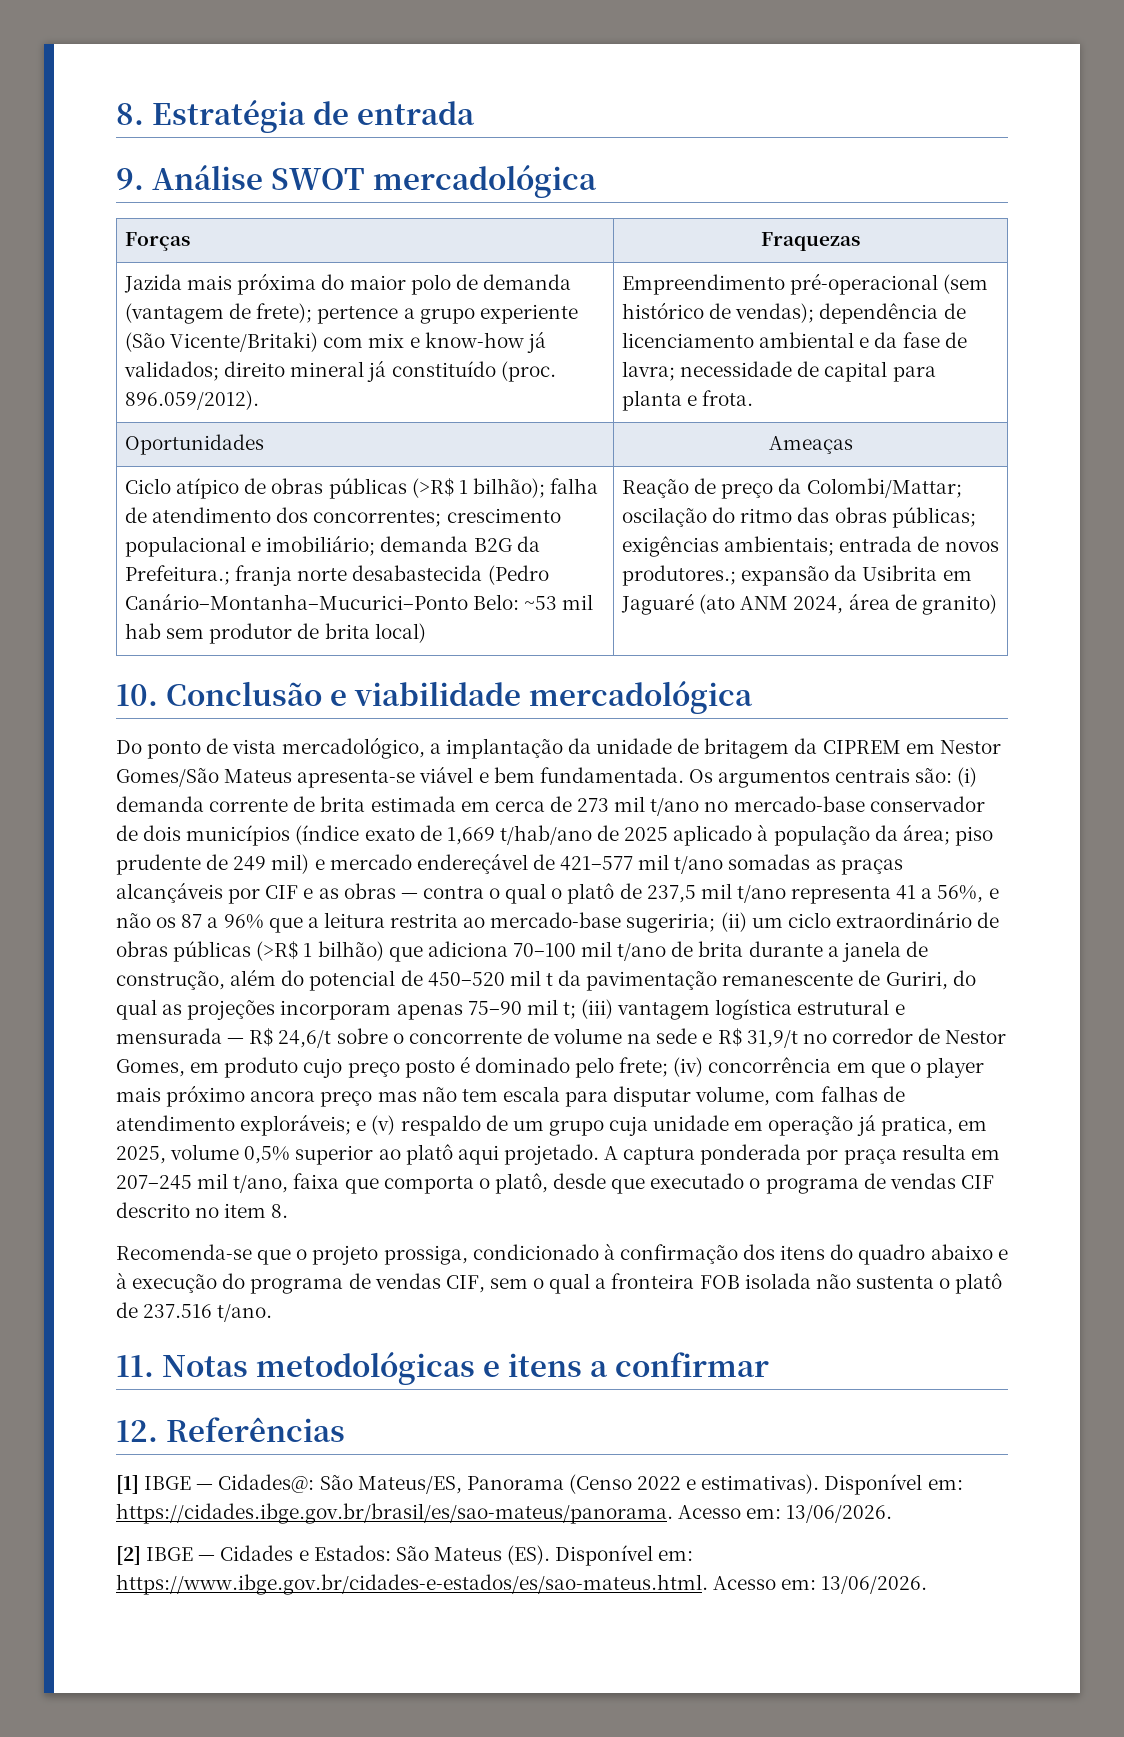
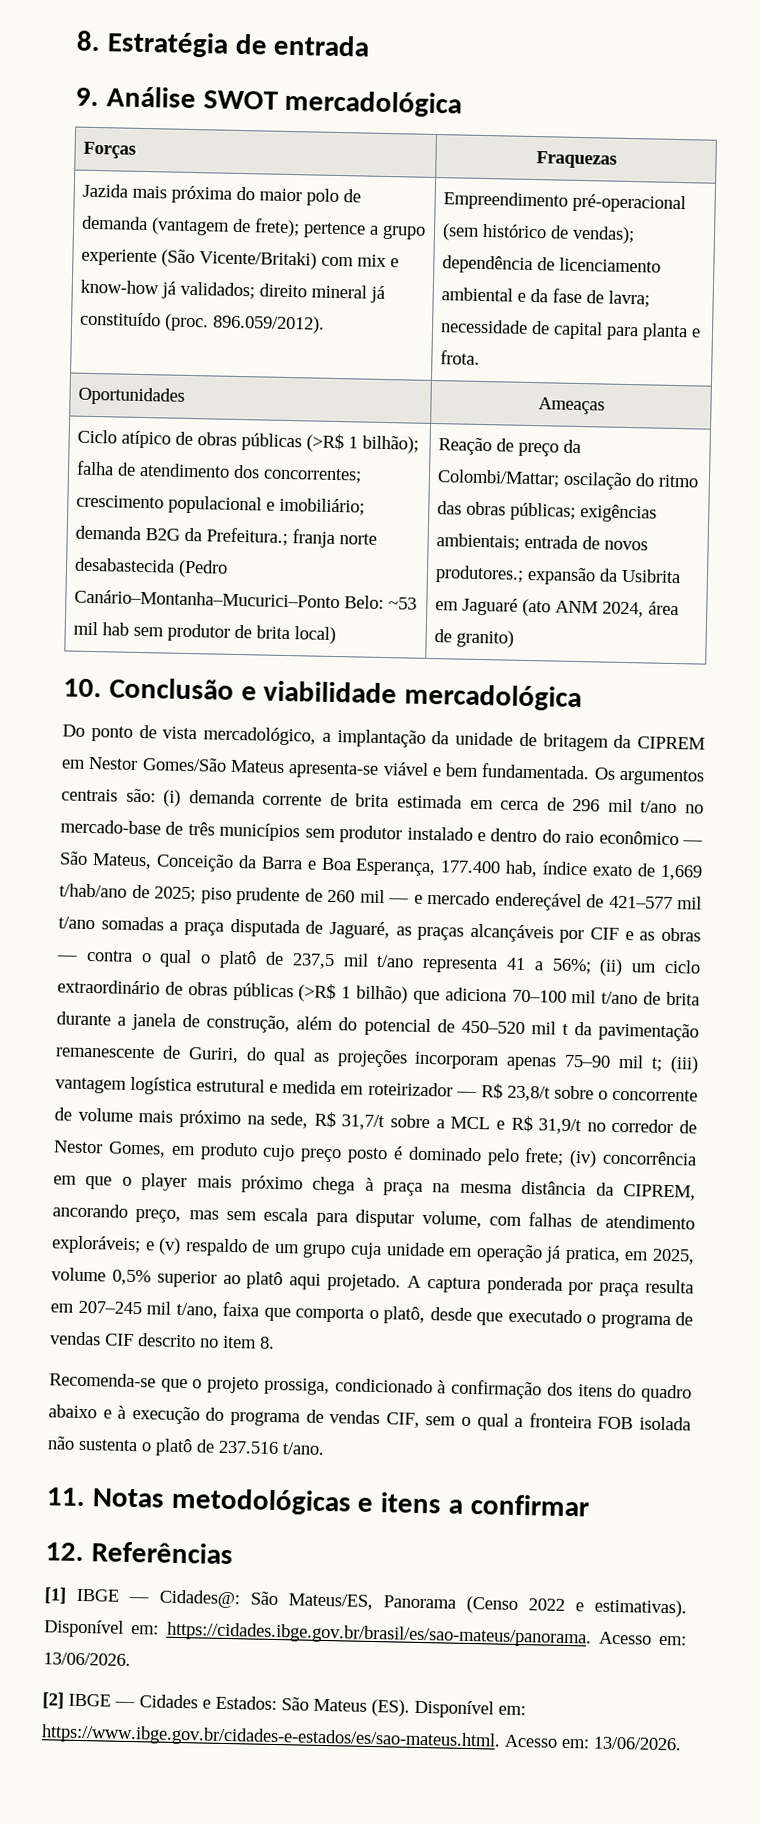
- (i) demanda corrente de brita estimada em cerca de 273 mil t/ano no mercado-base conservador de dois municípios (índice exato de 1,669 t/hab/ano de 2025 aplicado à população da área; piso prudente de 249 mil) e mercado endereçável de 421–577 mil t/ano somadas as praças alcançáveis por CIF e as obras — contra o qual o platô de 237,5 mil t/ano representa 41 a 56%, e não os 87 a 96% que a leitura restrita ao mercado-base sugeriria;
+ (i) demanda corrente de brita estimada em cerca de 296 mil t/ano no mercado-base de três municípios sem produtor instalado e dentro do raio econômico — São Mateus, Conceição da Barra e Boa Esperança, 177.400 hab, índice exato de 1,669 t/hab/ano de 2025; piso prudente de 260 mil — e mercado endereçável de 421–577 mil t/ano somadas a praça disputada de Jaguaré, as praças alcançáveis por CIF e as obras — contra o qual o platô de 237,5 mil t/ano representa 41 a 56%;
- (iii) vantagem logística estrutural e mensurada — R$ 24,6/t sobre o concorrente de volume na sede e R$ 31,9/t no corredor de Nestor Gomes, em produto cujo preço posto é dominado pelo frete;
+ (iii) vantagem logística estrutural e medida em roteirizador — R$ 23,8/t sobre o concorrente de volume mais próximo na sede, R$ 31,7/t sobre a MCL e R$ 31,9/t no corredor de Nestor Gomes, em produto cujo preço posto é dominado pelo frete;
- (iv) concorrência em que o player mais próximo ancora preço mas não tem escala para disputar volume, com falhas de atendimento exploráveis;
+ (iv) concorrência em que o player mais próximo chega à praça na mesma distância da CIPREM, ancorando preço, mas sem escala para disputar volume, com falhas de atendimento exploráveis;

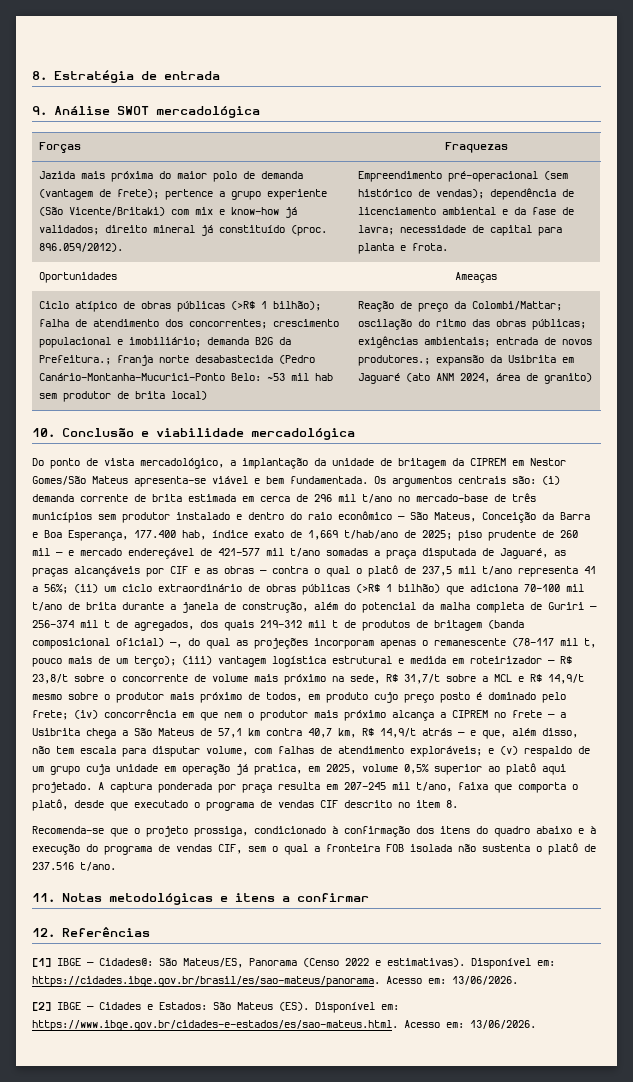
- (ii) um ciclo extraordinário de obras públicas (>R$ 1 bilhão) que adiciona 70–100 mil t/ano de brita durante a janela de construção, além do potencial de 450–520 mil t da pavimentação remanescente de Guriri, do qual as projeções incorporam apenas 75–90 mil t;
+ (ii) um ciclo extraordinário de obras públicas (>R$ 1 bilhão) que adiciona 70–100 mil t/ano de brita durante a janela de construção, além do potencial da malha completa de Guriri — 256–374 mil t de agregados, dos quais 219–312 mil t de produtos de britagem (banda composicional oficial) —, do qual as projeções incorporam apenas o remanescente (78–117 mil t, pouco mais de um terço);
- (iii) vantagem logística estrutural e medida em roteirizador — R$ 23,8/t sobre o concorrente de volume mais próximo na sede, R$ 31,7/t sobre a MCL e R$ 31,9/t no corredor de Nestor Gomes, em produto cujo preço posto é dominado pelo frete;
+ (iii) vantagem logística estrutural e medida em roteirizador — R$ 23,8/t sobre o concorrente de volume mais próximo na sede, R$ 31,7/t sobre a MCL e R$ 14,9/t mesmo sobre o produtor mais próximo de todos, em produto cujo preço posto é dominado pelo frete;
- (iv) concorrência em que o player mais próximo chega à praça na mesma distância da CIPREM, ancorando preço, mas sem escala para disputar volume, com falhas de atendimento exploráveis;
+ (iv) concorrência em que nem o produtor mais próximo alcança a CIPREM no frete — a Usibrita chega a São Mateus de 57,1 km contra 40,7 km, R$ 14,9/t atrás — e que, além disso, não tem escala para disputar volume, com falhas de atendimento exploráveis;

